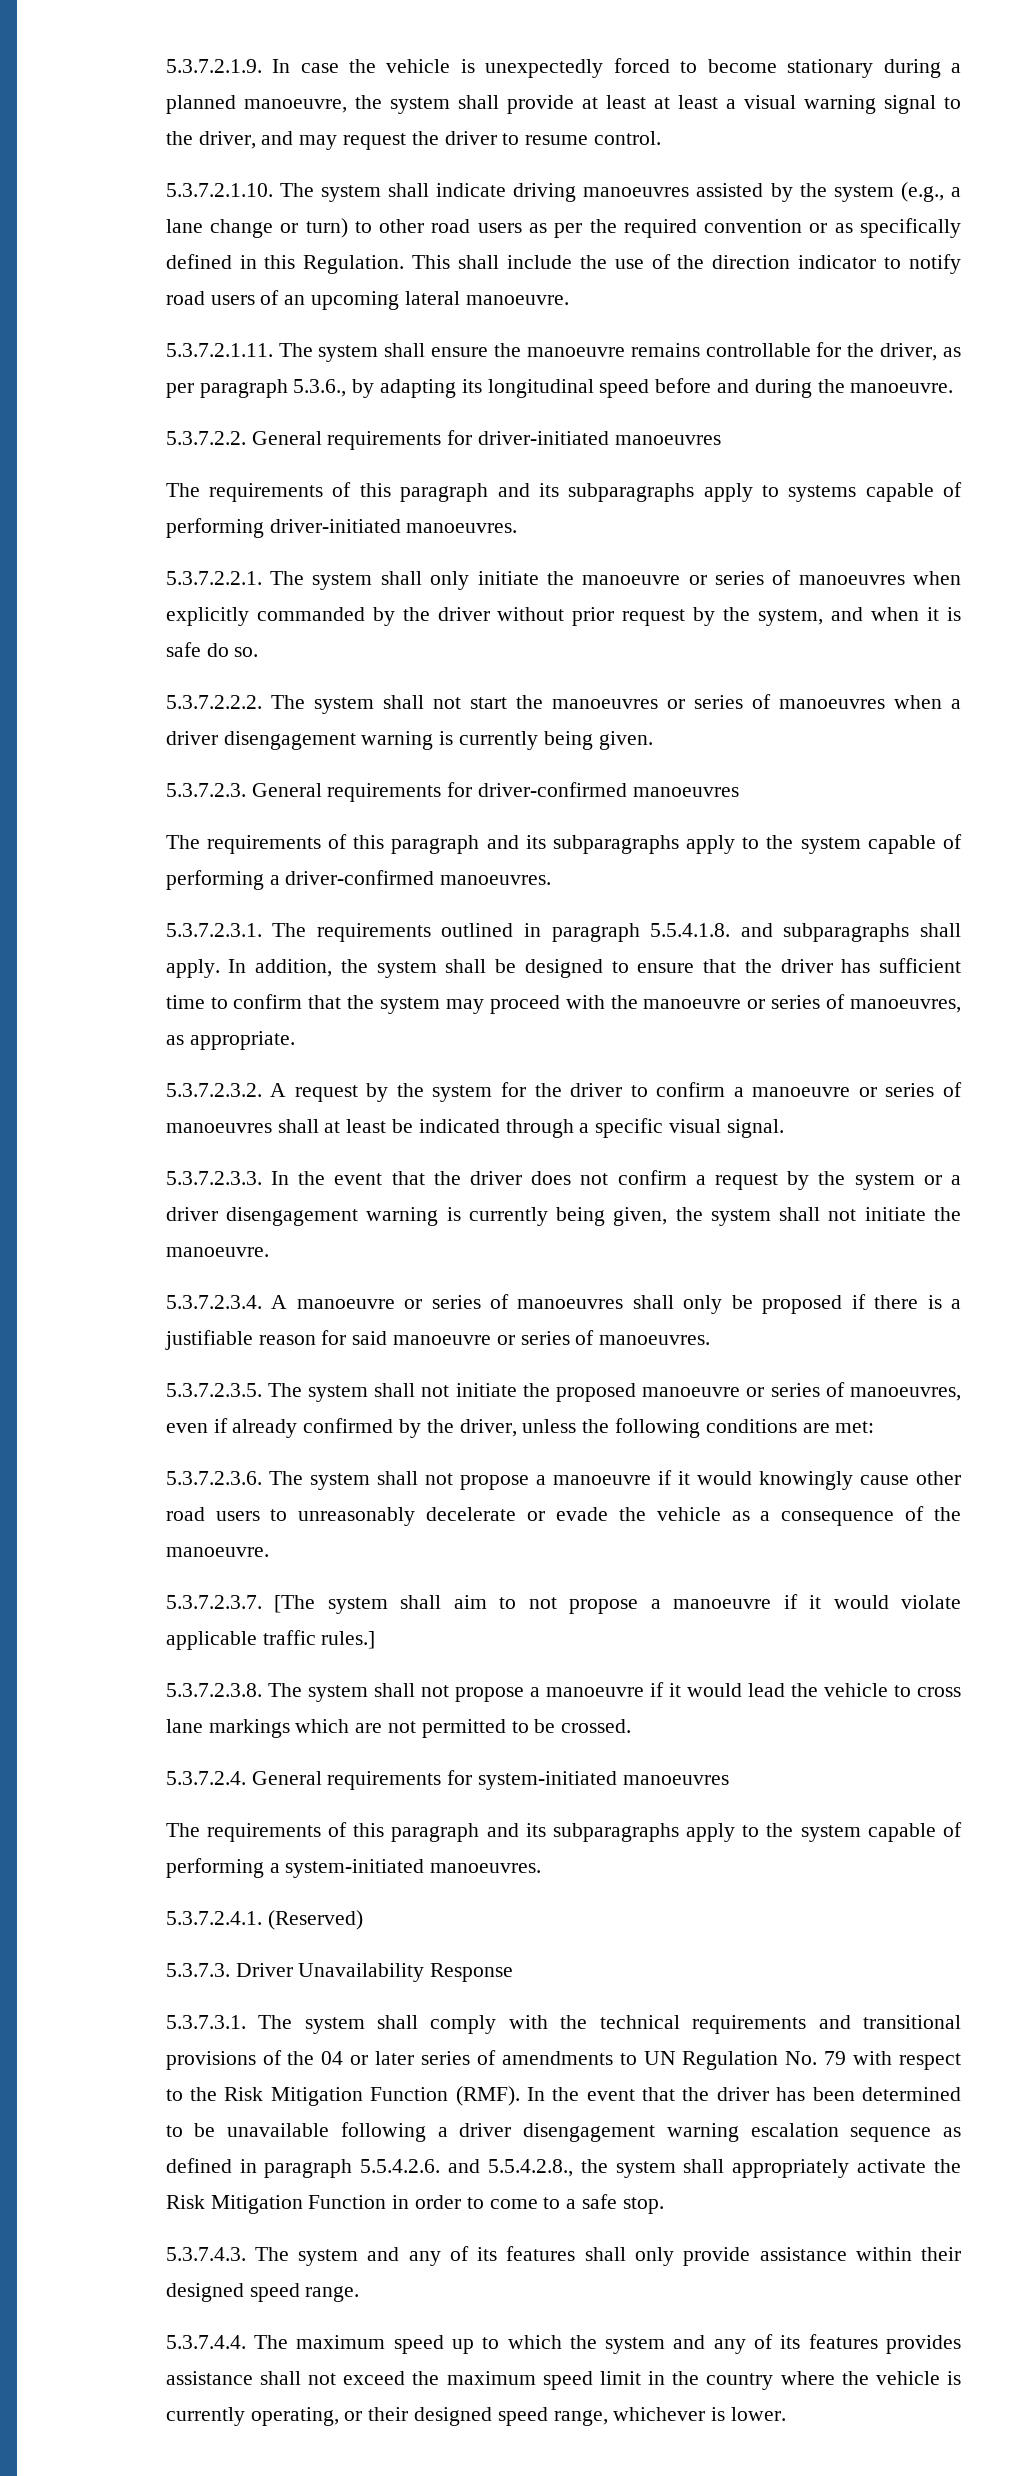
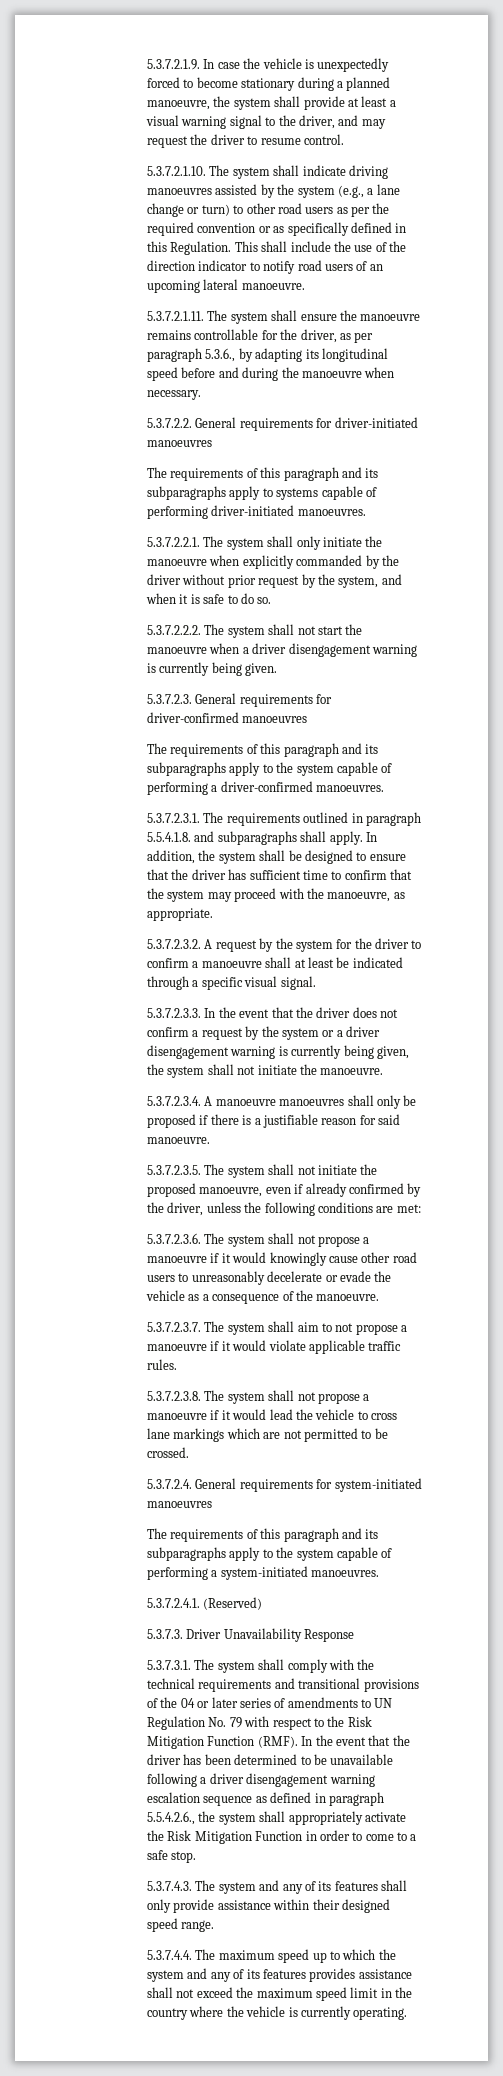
- 5.3.7.2.1.9. In case the vehicle is unexpectedly forced to become stationary during a planned manoeuvre, the system shall provide at least at least a visual warning signal to the driver, and may request the driver to resume control.
+ 5.3.7.2.1.9. In case the vehicle is unexpectedly forced to become stationary during a planned manoeuvre, the system shall provide at least a visual warning signal to the driver, and may request the driver to resume control.
- 5.3.7.2.1.11. The system shall ensure the manoeuvre remains controllable for the driver, as per paragraph 5.3.6., by adapting its longitudinal speed before and during the manoeuvre.
+ 5.3.7.2.1.11. The system shall ensure the manoeuvre remains controllable for the driver, as per paragraph 5.3.6., by adapting its longitudinal speed before and during the manoeuvre when necessary.
- 5.3.7.2.2.1. The system shall only initiate the manoeuvre or series of manoeuvres when explicitly commanded by the driver without prior request by the system, and when it is safe do so.
+ 5.3.7.2.2.1. The system shall only initiate the manoeuvre when explicitly commanded by the driver without prior request by the system, and when it is safe to do so.
- 5.3.7.2.2.2. The system shall not start the manoeuvres or series of manoeuvres when a driver disengagement warning is currently being given.
+ 5.3.7.2.2.2. The system shall not start the manoeuvre when a driver disengagement warning is currently being given.
- In addition, the system shall be designed to ensure that the driver has sufficient time to confirm that the system may proceed with the manoeuvre or series of manoeuvres, as appropriate.
+ In addition, the system shall be designed to ensure that the driver has sufficient time to confirm that the system may proceed with the manoeuvre, as appropriate.
- 5.3.7.2.3.2. A request by the system for the driver to confirm a manoeuvre or series of manoeuvres shall at least be indicated through a specific visual signal.
+ 5.3.7.2.3.2. A request by the system for the driver to confirm a manoeuvre shall at least be indicated through a specific visual signal.
- 5.3.7.2.3.4. A manoeuvre or series of manoeuvres shall only be proposed if there is a justifiable reason for said manoeuvre or series of manoeuvres.
+ 5.3.7.2.3.4. A manoeuvre manoeuvres shall only be proposed if there is a justifiable reason for said manoeuvre.
- 5.3.7.2.3.5. The system shall not initiate the proposed manoeuvre or series of manoeuvres, even if already confirmed by the driver, unless the following conditions are met:
+ 5.3.7.2.3.5. The system shall not initiate the proposed manoeuvre, even if already confirmed by the driver, unless the following conditions are met:
- 5.3.7.2.3.7. [The system shall aim to not propose a manoeuvre if it would violate applicable traffic rules.]
+ 5.3.7.2.3.7. The system shall aim to not propose a manoeuvre if it would violate applicable traffic rules.
- In the event that the driver has been determined to be unavailable following a driver disengagement warning escalation sequence as defined in paragraph 5.5.4.2.6. and 5.5.4.2.8., the system shall appropriately activate the Risk Mitigation Function in order to come to a safe stop.
+ In the event that the driver has been determined to be unavailable following a driver disengagement warning escalation sequence as defined in paragraph 5.5.4.2.6., the system shall appropriately activate the Risk Mitigation Function in order to come to a safe stop.
- 5.3.7.4.4. The maximum speed up to which the system and any of its features provides assistance shall not exceed the maximum speed limit in the country where the vehicle is currently operating, or their designed speed range, whichever is lower.
+ 5.3.7.4.4. The maximum speed up to which the system and any of its features provides assistance shall not exceed the maximum speed limit in the country where the vehicle is currently operating.

